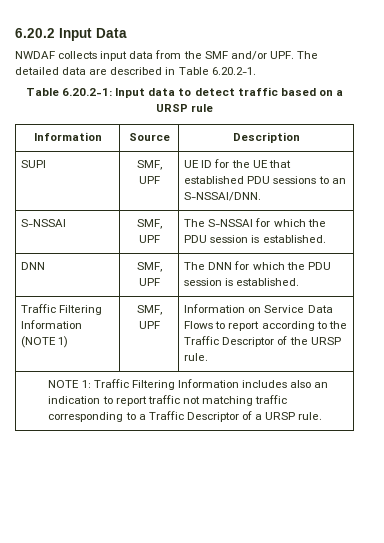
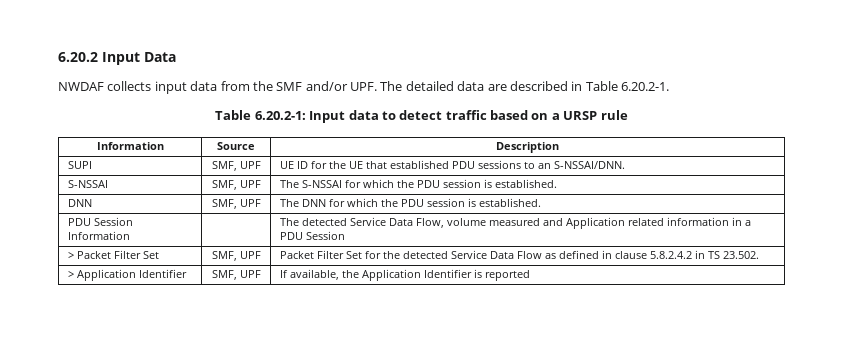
- Traffic Filtering Information (NOTE 1) | SMF, UPF | Information on Service Data Flows to report according to the Traffic Descriptor of the URSP rule.
- NOTE 1: Traffic Filtering Information includes also an indication to report traffic not matching traffic corresponding to a Traffic Descriptor of a URSP rule.
+ PDU Session Information | | The detected Service Data Flow, volume measured and Application related information in a PDU Session
+ > Packet Filter Set | SMF, UPF | Packet Filter Set for the detected Service Data Flow as defined in clause 5.8.2.4.2 in TS 23.502.
+ > Application Identifier | SMF, UPF | If available, the Application Identifier is reported

